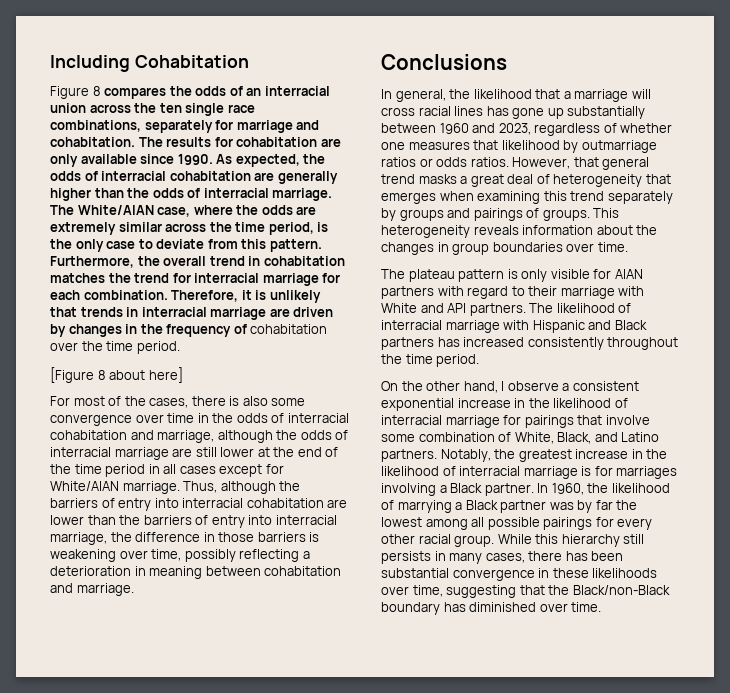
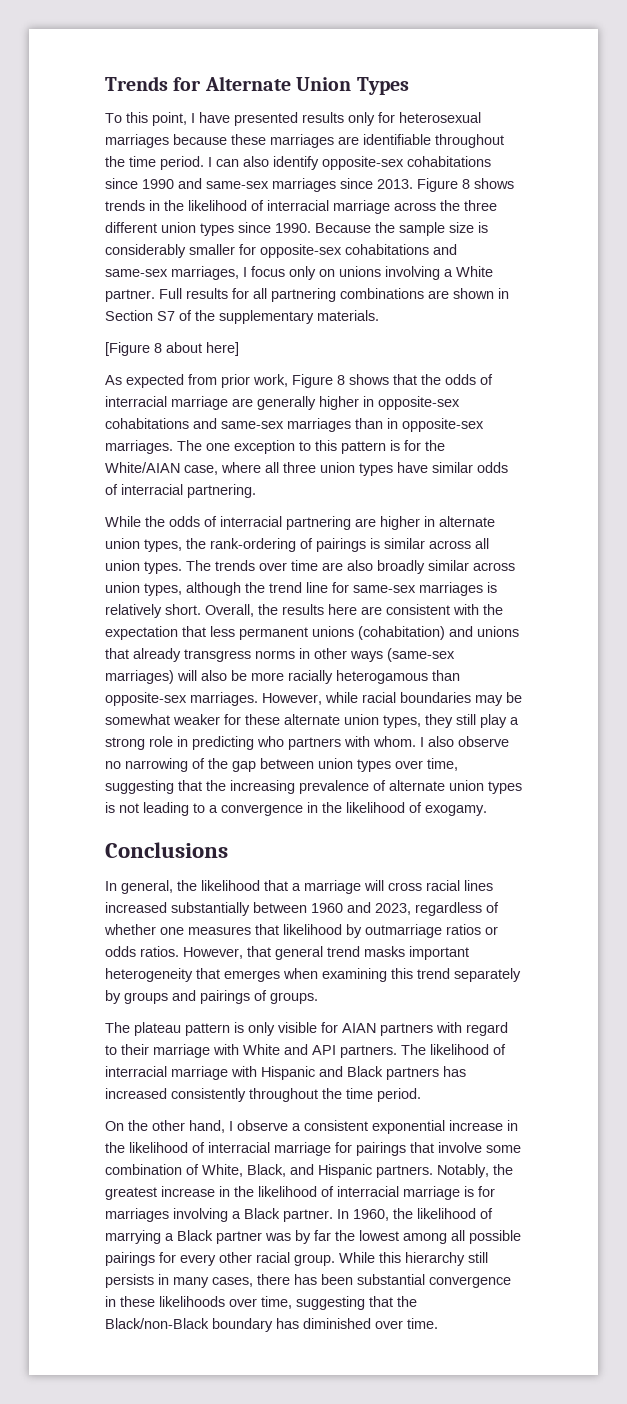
- Including Cohabitation
- Figure 8 compares the odds of an interracial union across the ten single race combinations, separately for marriage and cohabitation. The results for cohabitation are only available since 1990. As expected, the odds of interracial cohabitation are generally higher than the odds of interracial marriage. The White/AIAN case, where the odds are extremely similar across the time period, is the only case to deviate from this pattern. Furthermore, the overall trend in cohabitation matches the trend for interracial marriage for each combination. Therefore, it is unlikely that trends in interracial marriage are driven by changes in the frequency of cohabitation over the time period.
+ Trends for Alternate Union Types
+ To this point, I have presented results only for heterosexual marriages because these marriages are identifiable throughout the time period. I can also identify opposite-sex cohabitations since 1990 and same-sex marriages since 2013. Figure 8 shows trends in the likelihood of interracial marriage across the three different union types since 1990. Because the sample size is considerably smaller for opposite-sex cohabitations and same-sex marriages, I focus only on unions involving a White partner. Full results for all partnering combinations are shown in Section S7 of the supplementary materials.
  [Figure 8 about here]
- For most of the cases, there is also some convergence over time in the odds of interracial cohabitation and marriage, although the odds of interracial marriage are still lower at the end of the time period in all cases except for White/AIAN marriage. Thus, although the barriers of entry into interracial cohabitation are lower than the barriers of entry into interracial marriage, the difference in those barriers is weakening over time, possibly reflecting a deterioration in meaning between cohabitation and marriage.
+ As expected from prior work, Figure 8 shows that the odds of interracial marriage are generally higher in opposite-sex cohabitations and same-sex marriages than in opposite-sex marriages. The one exception to this pattern is for the White/AIAN case, where all three union types have similar odds of interracial partnering.
+ While the odds of interracial partnering are higher in alternate union types, the rank-ordering of pairings is similar across all union types. The trends over time are also broadly similar across union types, although the trend line for same-sex marriages is relatively short. Overall, the results here are consistent with the expectation that less permanent unions (cohabitation) and unions that already transgress norms in other ways (same-sex marriages) will also be more racially heterogamous than opposite-sex marriages. However, while racial boundaries may be somewhat weaker for these alternate union types, they still play a strong role in predicting who partners with whom. I also observe no narrowing of the gap between union types over time, suggesting that the increasing prevalence of alternate union types is not leading to a convergence in the likelihood of exogamy.
- In general, the likelihood that a marriage will cross racial lines has gone up substantially between 1960 and 2023, regardless of whether one measures that likelihood by outmarriage ratios or odds ratios.
+ In general, the likelihood that a marriage will cross racial lines increased substantially between 1960 and 2023, regardless of whether one measures that likelihood by outmarriage ratios or odds ratios.
- However, that general trend masks a great deal of heterogeneity that emerges when examining this trend separately by groups and pairings of groups. This heterogeneity reveals information about the changes in group boundaries over time.
+ However, that general trend masks important heterogeneity that emerges when examining this trend separately by groups and pairings of groups.
- On the other hand, I observe a consistent exponential increase in the likelihood of interracial marriage for pairings that involve some combination of White, Black, and Latino partners.
+ On the other hand, I observe a consistent exponential increase in the likelihood of interracial marriage for pairings that involve some combination of White, Black, and Hispanic partners.

